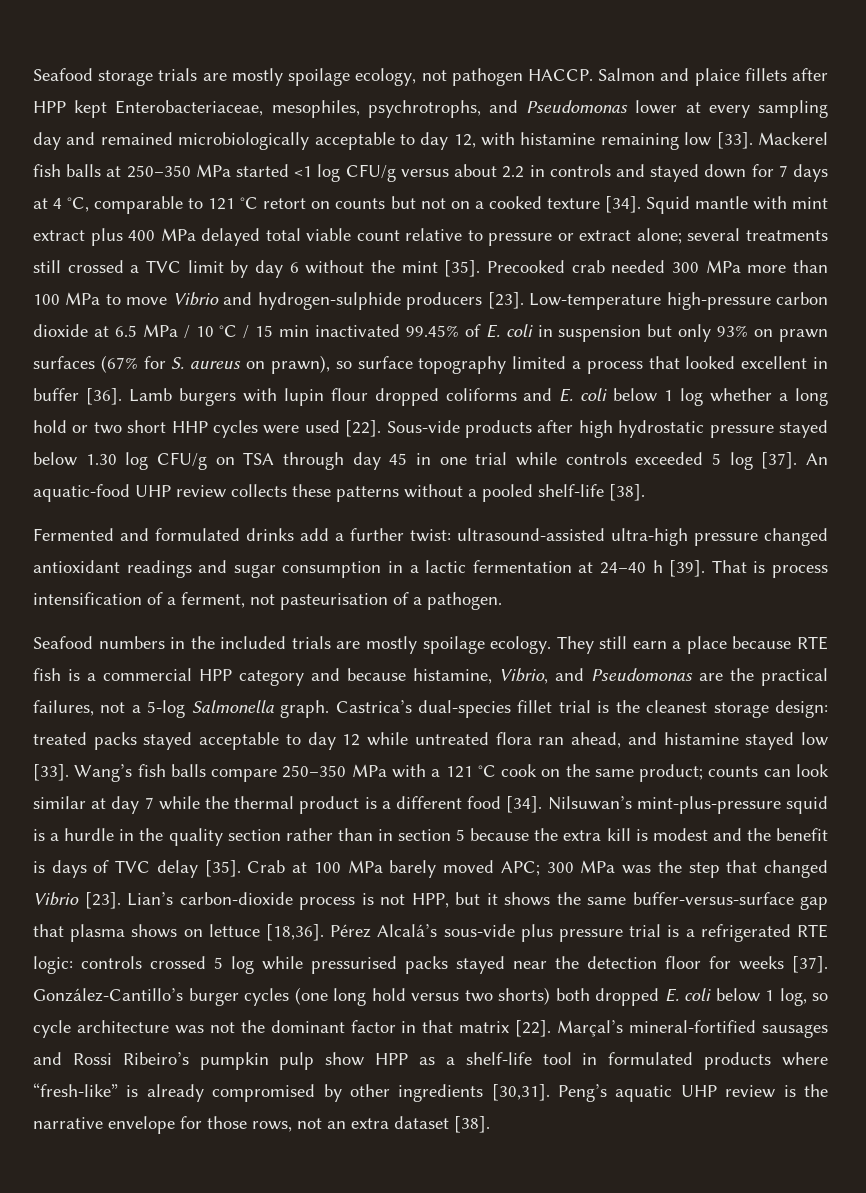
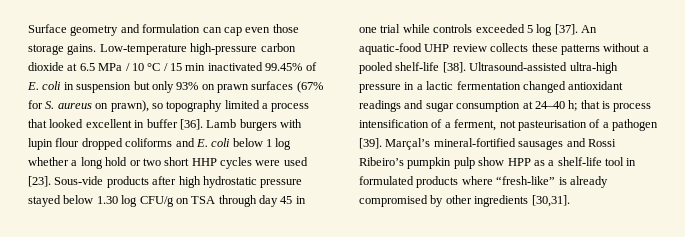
- Seafood storage trials are mostly spoilage ecology, not pathogen HACCP. Salmon and plaice fillets after HPP kept Enterobacteriaceae, mesophiles, psychrotrophs, and Pseudomonas lower at every sampling day and remained microbiologically acceptable to day 12, with histamine remaining low [33]. Mackerel fish balls at 250–350 MPa started <1 log CFU/g versus about 2.2 in controls and stayed down for 7 days at 4 °C, comparable to 121 °C retort on counts but not on a cooked texture [34]. Squid mantle with mint extract plus 400 MPa delayed total viable count relative to pressure or extract alone; several treatments still crossed a TVC limit by day 6 without the mint [35]. Precooked crab needed 300 MPa more than 100 MPa to move Vibrio and hydrogen-sulphide producers [23].
+ Surface geometry and formulation can cap even those storage gains.
- Low-temperature high-pressure carbon dioxide at 6.5 MPa / 10 °C / 15 min inactivated 99.45% of E. coli in suspension but only 93% on prawn surfaces (67% for S. aureus on prawn), so surface topography limited a process that looked excellent in buffer [36].
+ Low-temperature high-pressure carbon dioxide at 6.5 MPa / 10 °C / 15 min inactivated 99.45% of E. coli in suspension but only 93% on prawn surfaces (67% for S. aureus on prawn), so topography limited a process that looked excellent in buffer [36].
- Lamb burgers with lupin flour dropped coliforms and E. coli below 1 log whether a long hold or two short HHP cycles were used [22].
+ Lamb burgers with lupin flour dropped coliforms and E. coli below 1 log whether a long hold or two short HHP cycles were used [23].
- An aquatic-food UHP review collects these patterns without a pooled shelf-life [38].
- Fermented and formulated drinks add a further twist: ultrasound-assisted ultra-high pressure changed antioxidant readings and sugar consumption in a lactic fermentation at 24–40 h [39]. That is process intensification of a ferment, not pasteurisation of a pathogen.
- Seafood numbers in the included trials are mostly spoilage ecology. They still earn a place because RTE fish is a commercial HPP category and because histamine, Vibrio, and Pseudomonas are the practical failures, not a 5-log Salmonella graph. Castrica’s dual-species fillet trial is the cleanest storage design: treated packs stayed acceptable to day 12 while untreated flora ran ahead, and histamine stayed low [33]. Wang’s fish balls compare 250–350 MPa with a 121 °C cook on the same product; counts can look similar at day 7 while the thermal product is a different food [34]. Nilsuwan’s mint-plus-pressure squid is a hurdle in the quality section rather than in section 5 because the extra kill is modest and the benefit is days of TVC delay [35]. Crab at 100 MPa barely moved APC; 300 MPa was the step that changed Vibrio [23]. Lian’s carbon-dioxide process is not HPP, but it shows the same buffer-versus-surface gap that plasma shows on lettuce [18,36]. Pérez Alcalá’s sous-vide plus pressure trial is a refrigerated RTE logic: controls crossed 5 log while pressurised packs stayed near the detection floor for weeks [37]. González-Cantillo’s burger cycles (one long hold versus two shorts) both dropped E. coli below 1 log, so cycle architecture was not the dominant factor in that matrix [22].
+ An aquatic-food UHP review collects these patterns without a pooled shelf-life [38]. Ultrasound-assisted ultra-high pressure in a lactic fermentation changed antioxidant readings and sugar consumption at 24–40 h; that is process intensification of a ferment, not pasteurisation of a pathogen [39].
- Peng’s aquatic UHP review is the narrative envelope for those rows, not an extra dataset [38].

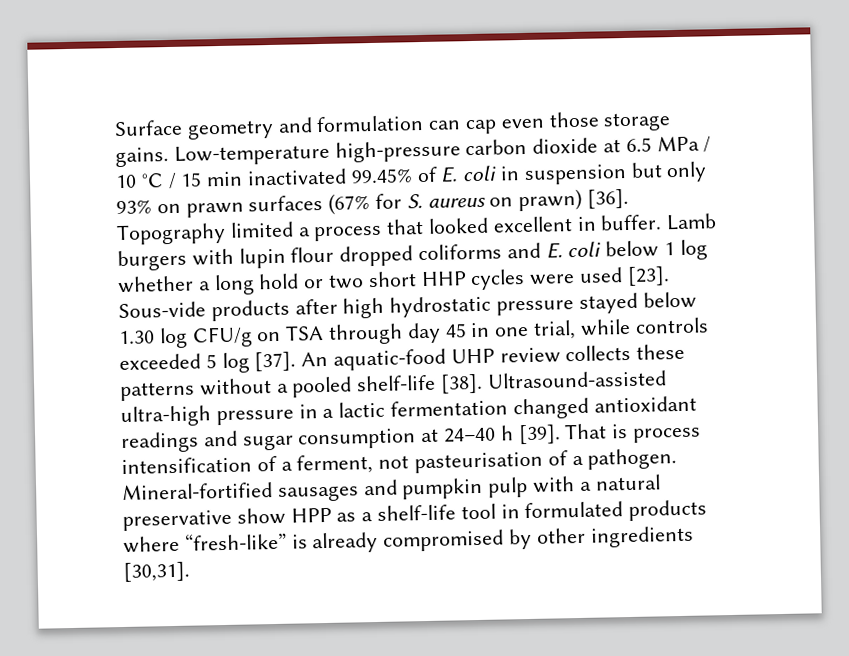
- Low-temperature high-pressure carbon dioxide at 6.5 MPa / 10 °C / 15 min inactivated 99.45% of E. coli in suspension but only 93% on prawn surfaces (67% for S. aureus on prawn), so topography limited a process that looked excellent in buffer [36].
+ Low-temperature high-pressure carbon dioxide at 6.5 MPa / 10 °C / 15 min inactivated 99.45% of E. coli in suspension but only 93% on prawn surfaces (67% for S. aureus on prawn) [36]. Topography limited a process that looked excellent in buffer.
- Sous-vide products after high hydrostatic pressure stayed below 1.30 log CFU/g on TSA through day 45 in one trial while controls exceeded 5 log [37].
+ Sous-vide products after high hydrostatic pressure stayed below 1.30 log CFU/g on TSA through day 45 in one trial, while controls exceeded 5 log [37].
- Ultrasound-assisted ultra-high pressure in a lactic fermentation changed antioxidant readings and sugar consumption at 24–40 h; that is process intensification of a ferment, not pasteurisation of a pathogen [39]. Marçal’s mineral-fortified sausages and Rossi Ribeiro’s pumpkin pulp show HPP as a shelf-life tool in formulated products where “fresh-like” is already compromised by other ingredients [30,31].
+ Ultrasound-assisted ultra-high pressure in a lactic fermentation changed antioxidant readings and sugar consumption at 24–40 h [39]. That is process intensification of a ferment, not pasteurisation of a pathogen. Mineral-fortified sausages and pumpkin pulp with a natural preservative show HPP as a shelf-life tool in formulated products where “fresh-like” is already compromised by other ingredients [30,31].

